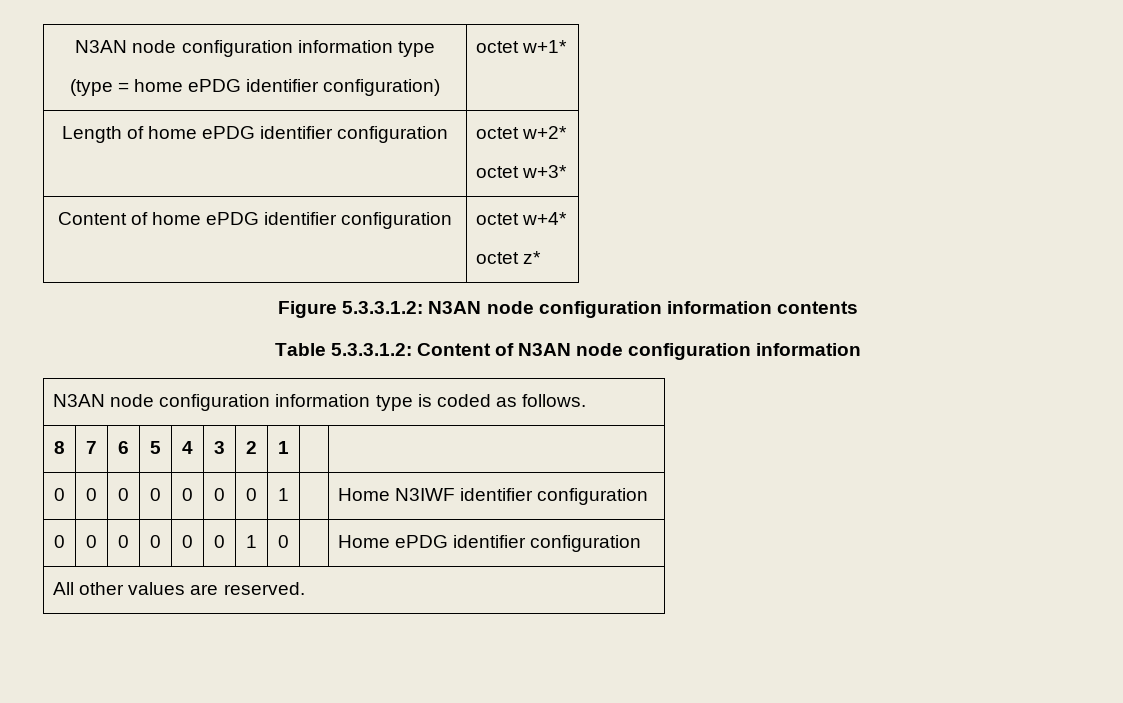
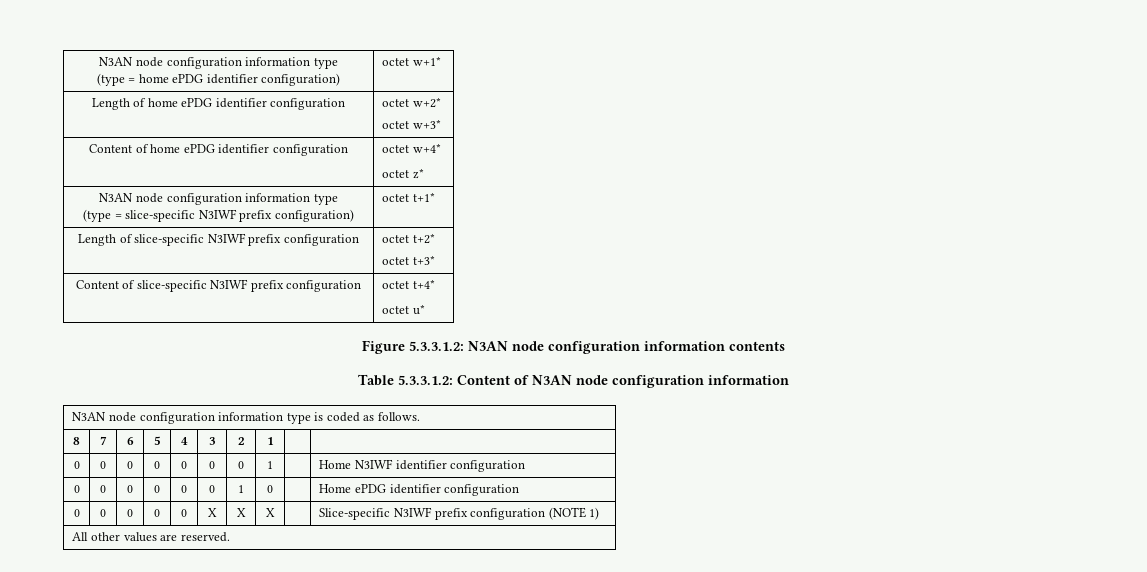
  Content of home ePDG identifier configuration | octet w+4*
  octet z*
+ N3AN node configuration information type
+ (type = slice-specific N3IWF prefix configuration) | octet t+1*
+ Length of slice-specific N3IWF prefix configuration | octet t+2*
+ octet t+3*
+ Content of slice-specific N3IWF prefix configuration | octet t+4*
+ octet u*
+ 0 | 0 | 0 | 0 | 0 | X | X | X | | Slice-specific N3IWF prefix configuration (NOTE 1)

